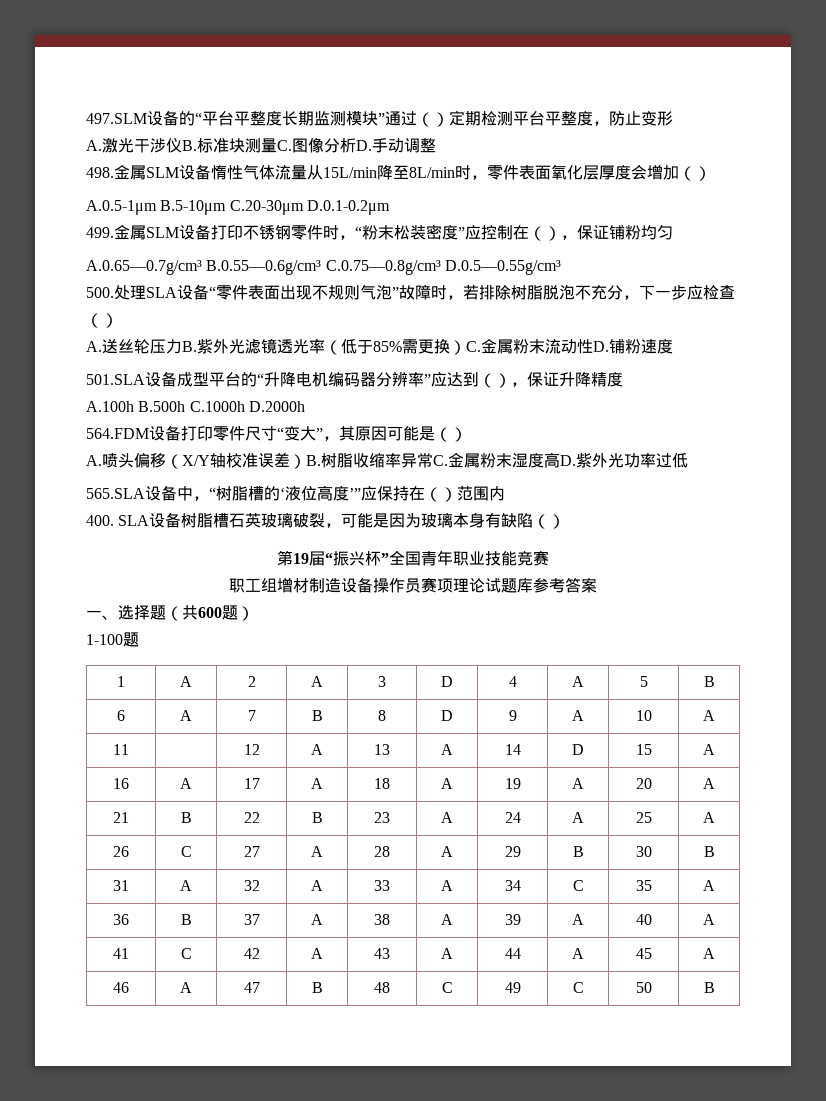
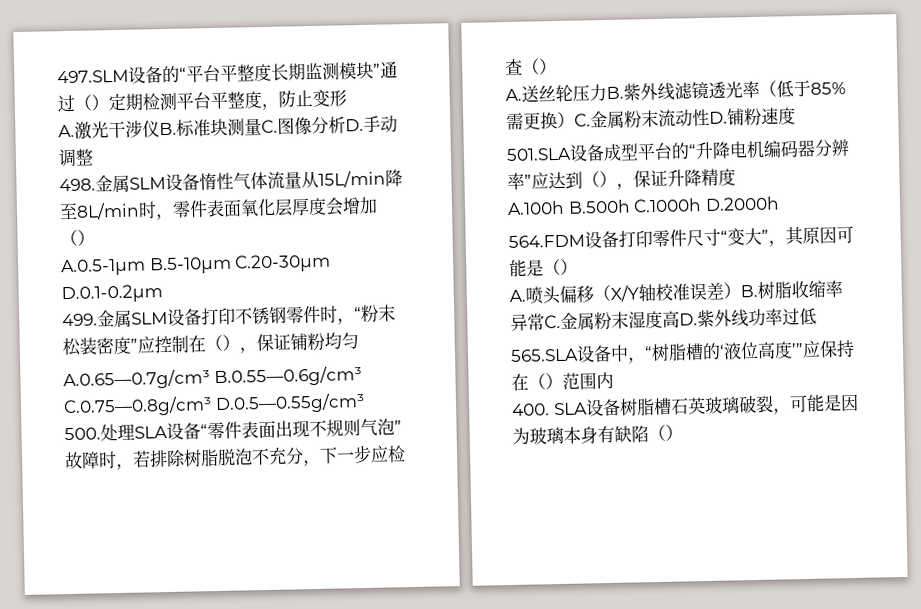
- A.送丝轮压力B.紫外光滤镜透光率（低于85%需更换）C.金属粉末流动性D.铺粉速度
+ A.送丝轮压力B.紫外线滤镜透光率（低于85%需更换）C.金属粉末流动性D.铺粉速度
- A.喷头偏移（X/Y轴校准误差）B.树脂收缩率异常C.金属粉末湿度高D.紫外光功率过低
+ A.喷头偏移（X/Y轴校准误差）B.树脂收缩率异常C.金属粉末湿度高D.紫外线功率过低
- 第19届“振兴杯”全国青年职业技能竞赛
- 职工组增材制造设备操作员赛项理论试题库参考答案
- 一、选择题（共600题）
- 1-100题
- 1 | A | 2 | A | 3 | D | 4 | A | 5 | B
- 6 | A | 7 | B | 8 | D | 9 | A | 10 | A
- 11 | | 12 | A | 13 | A | 14 | D | 15 | A
- 16 | A | 17 | A | 18 | A | 19 | A | 20 | A
- 21 | B | 22 | B | 23 | A | 24 | A | 25 | A
- 26 | C | 27 | A | 28 | A | 29 | B | 30 | B
- 31 | A | 32 | A | 33 | A | 34 | C | 35 | A
- 36 | B | 37 | A | 38 | A | 39 | A | 40 | A
- 41 | C | 42 | A | 43 | A | 44 | A | 45 | A
- 46 | A | 47 | B | 48 | C | 49 | C | 50 | B

